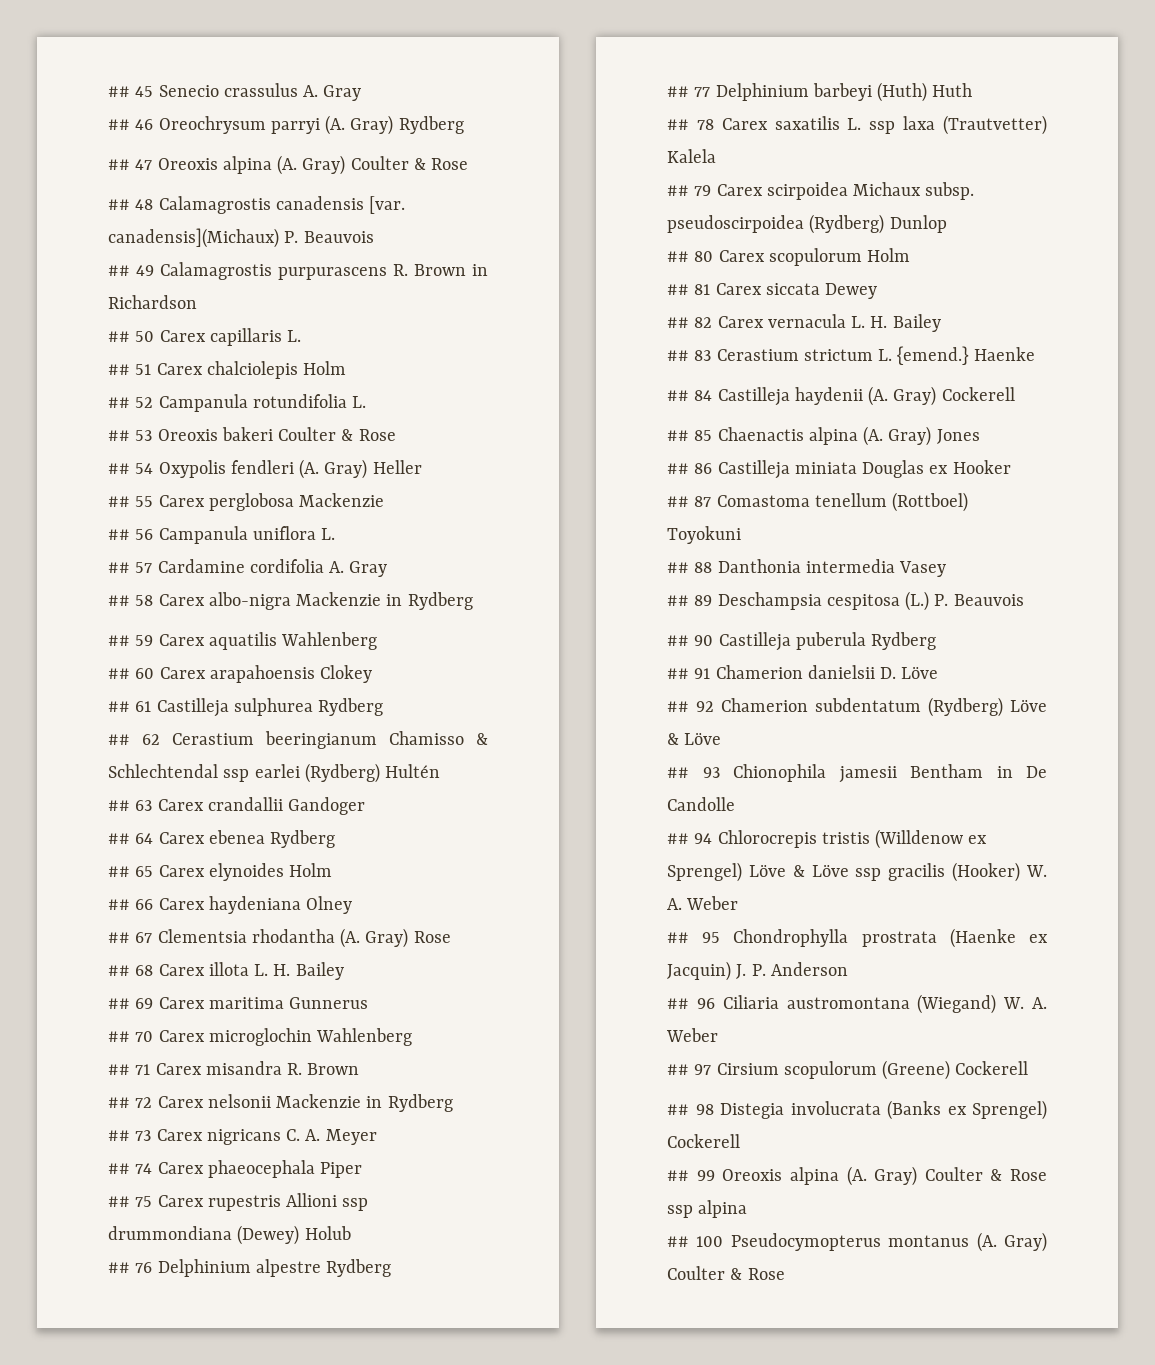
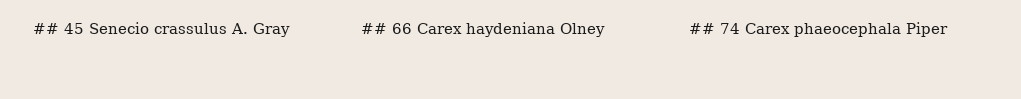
- ## 46 Oreochrysum parryi (A. Gray) Rydberg
- ## 47 Oreoxis alpina (A. Gray) Coulter & Rose
- ## 48 Calamagrostis canadensis [var. canadensis](Michaux) P. Beauvois
- ## 49 Calamagrostis purpurascens R. Brown in Richardson
- ## 50 Carex capillaris L.
- ## 51 Carex chalciolepis Holm
- ## 52 Campanula rotundifolia L.
- ## 53 Oreoxis bakeri Coulter & Rose
- ## 54 Oxypolis fendleri (A. Gray) Heller
- ## 55 Carex perglobosa Mackenzie
- ## 56 Campanula uniflora L.
- ## 57 Cardamine cordifolia A. Gray
- ## 58 Carex albo-nigra Mackenzie in Rydberg
- ## 59 Carex aquatilis Wahlenberg
- ## 60 Carex arapahoensis Clokey
- ## 61 Castilleja sulphurea Rydberg
- ## 62 Cerastium beeringianum Chamisso & Schlechtendal ssp earlei (Rydberg) Hultén
- ## 63 Carex crandallii Gandoger
- ## 64 Carex ebenea Rydberg
- ## 65 Carex elynoides Holm
- ## 67 Clementsia rhodantha (A. Gray) Rose
- ## 68 Carex illota L. H. Bailey
- ## 69 Carex maritima Gunnerus
- ## 70 Carex microglochin Wahlenberg
- ## 71 Carex misandra R. Brown
- ## 72 Carex nelsonii Mackenzie in Rydberg
- ## 73 Carex nigricans C. A. Meyer
- ## 75 Carex rupestris Allioni ssp drummondiana (Dewey) Holub
- ## 76 Delphinium alpestre Rydberg
- ## 77 Delphinium barbeyi (Huth) Huth
- ## 78 Carex saxatilis L. ssp laxa (Trautvetter) Kalela
- ## 79 Carex scirpoidea Michaux subsp. pseudoscirpoidea (Rydberg) Dunlop
- ## 80 Carex scopulorum Holm
- ## 81 Carex siccata Dewey
- ## 82 Carex vernacula L. H. Bailey
- ## 83 Cerastium strictum L. {emend.} Haenke
- ## 84 Castilleja haydenii (A. Gray) Cockerell
- ## 85 Chaenactis alpina (A. Gray) Jones
- ## 86 Castilleja miniata Douglas ex Hooker
- ## 87 Comastoma tenellum (Rottboel) Toyokuni
- ## 88 Danthonia intermedia Vasey
- ## 89 Deschampsia cespitosa (L.) P. Beauvois
- ## 90 Castilleja puberula Rydberg
- ## 91 Chamerion danielsii D. Löve
- ## 92 Chamerion subdentatum (Rydberg) Löve & Löve
- ## 93 Chionophila jamesii Bentham in De Candolle
- ## 94 Chlorocrepis tristis (Willdenow ex Sprengel) Löve & Löve ssp gracilis (Hooker) W. A. Weber
- ## 95 Chondrophylla prostrata (Haenke ex Jacquin) J. P. Anderson
- ## 96 Ciliaria austromontana (Wiegand) W. A. Weber
- ## 97 Cirsium scopulorum (Greene) Cockerell
- ## 98 Distegia involucrata (Banks ex Sprengel) Cockerell
- ## 99 Oreoxis alpina (A. Gray) Coulter & Rose ssp alpina
- ## 100 Pseudocymopterus montanus (A. Gray) Coulter & Rose

